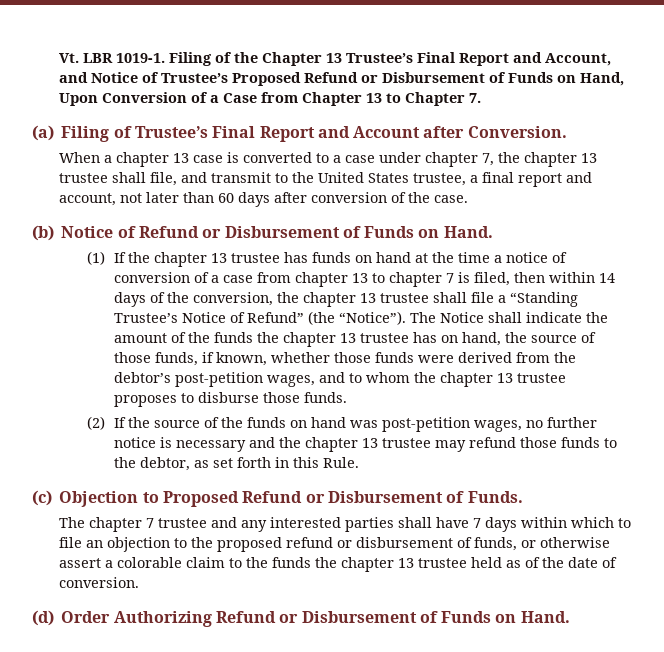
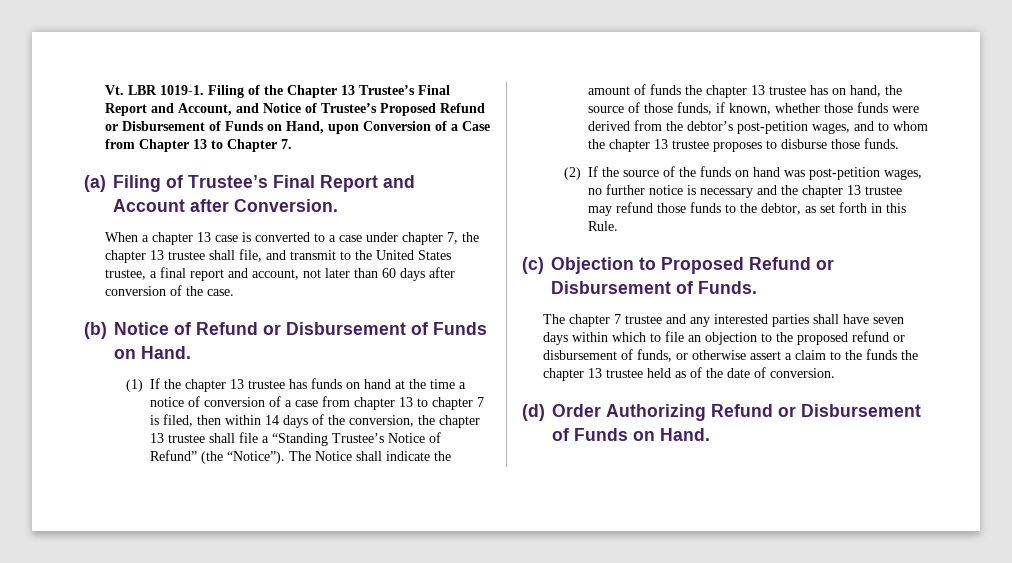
- Filing of the Chapter 13 Trustee’s Final Report and Account, and Notice of Trustee’s Proposed Refund or Disbursement of Funds on Hand, Upon Conversion of a Case from Chapter 13 to Chapter 7.
+ Filing of the Chapter 13 Trustee’s Final Report and Account, and Notice of Trustee’s Proposed Refund or Disbursement of Funds on Hand, upon Conversion of a Case from Chapter 13 to Chapter 7.
- The Notice shall indicate the amount of the funds the chapter 13 trustee has on hand, the source of those funds, if known, whether those funds were derived from the debtor’s post-petition wages, and to whom the chapter 13 trustee proposes to disburse those funds.
+ The Notice shall indicate the amount of funds the chapter 13 trustee has on hand, the source of those funds, if known, whether those funds were derived from the debtor’s post-petition wages, and to whom the chapter 13 trustee proposes to disburse those funds.
- The chapter 7 trustee and any interested parties shall have 7 days within which to file an objection to the proposed refund or disbursement of funds, or otherwise assert a colorable claim to the funds the chapter 13 trustee held as of the date of conversion.
+ The chapter 7 trustee and any interested parties shall have seven days within which to file an objection to the proposed refund or disbursement of funds, or otherwise assert a claim to the funds the chapter 13 trustee held as of the date of conversion.

